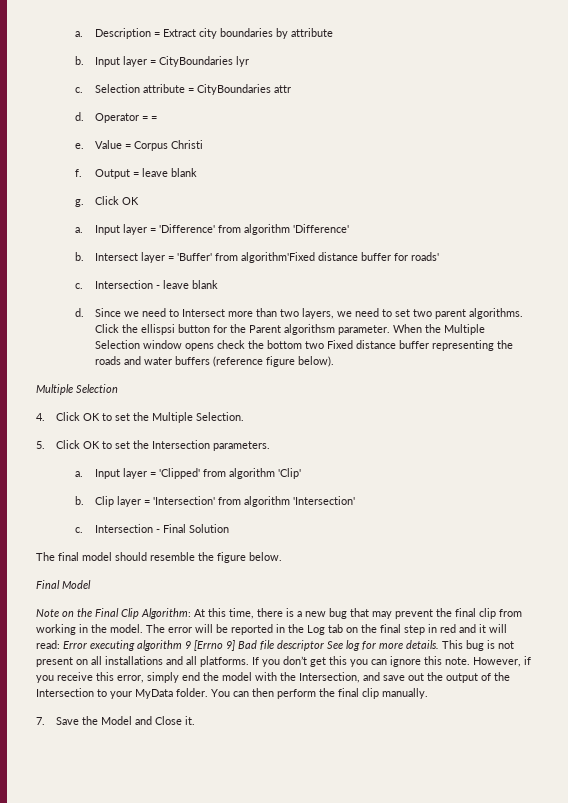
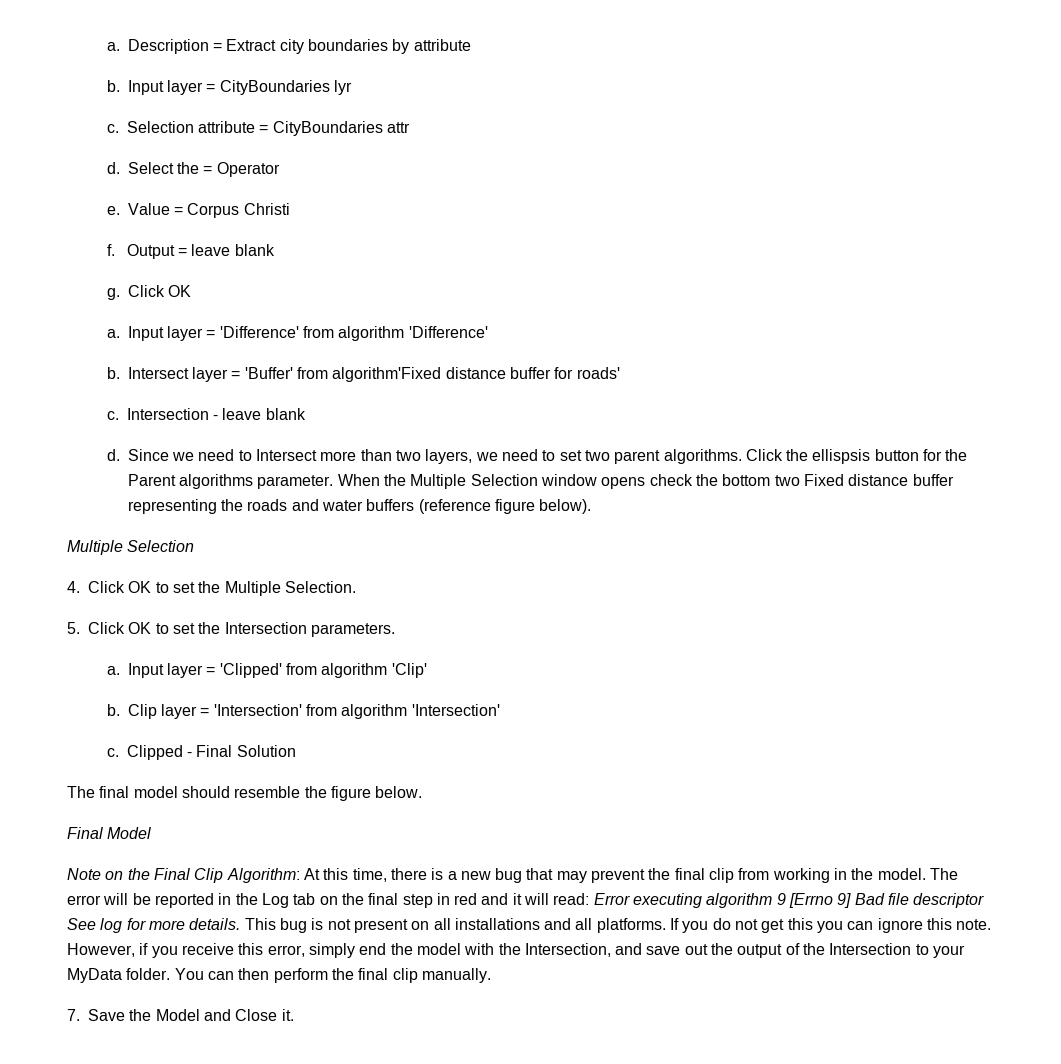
- Operator = =
+ Select the = Operator
- Click the ellispsi button for the Parent algorithsm parameter.
+ Click the ellispsis button for the Parent algorithms parameter.
- Intersection - Final Solution
+ Clipped - Final Solution
- If you don’t get this you can ignore this note.
+ If you do not get this you can ignore this note.

